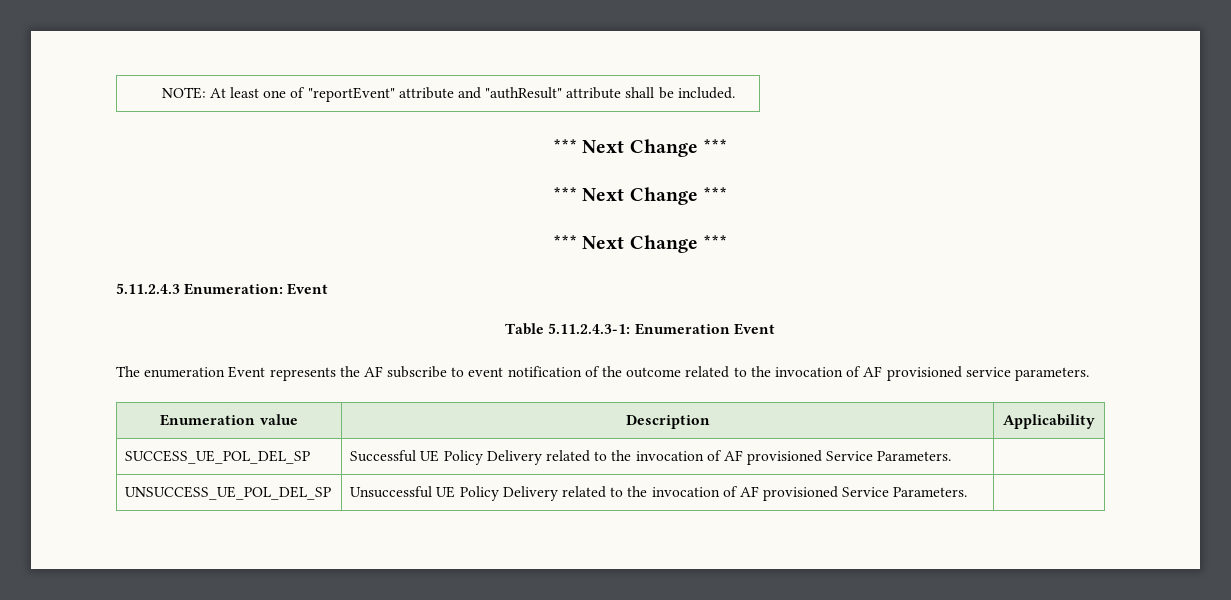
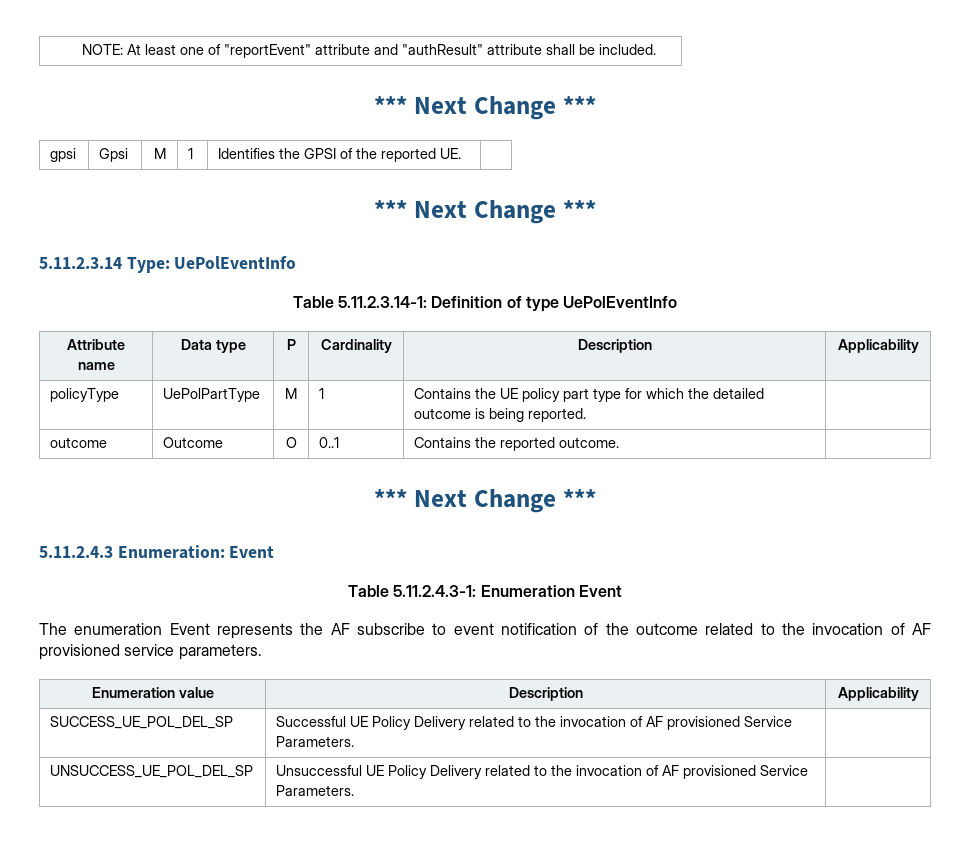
  NOTE: At least one of "reportEvent" attribute and "authResult" attribute shall be included.
  *** Next Change ***
+ gpsi | Gpsi | M | 1 | Identifies the GPSI of the reported UE. |
  *** Next Change ***
+ 5.11.2.3.14 Type: UePolEventInfo
+ Table 5.11.2.3.14-1: Definition of type UePolEventInfo
+ Attribute name | Data type | P | Cardinality | Description | Applicability
+ policyType | UePolPartType | M | 1 | Contains the UE policy part type for which the detailed outcome is being reported. |
+ outcome | Outcome | O | 0..1 | Contains the reported outcome. |

